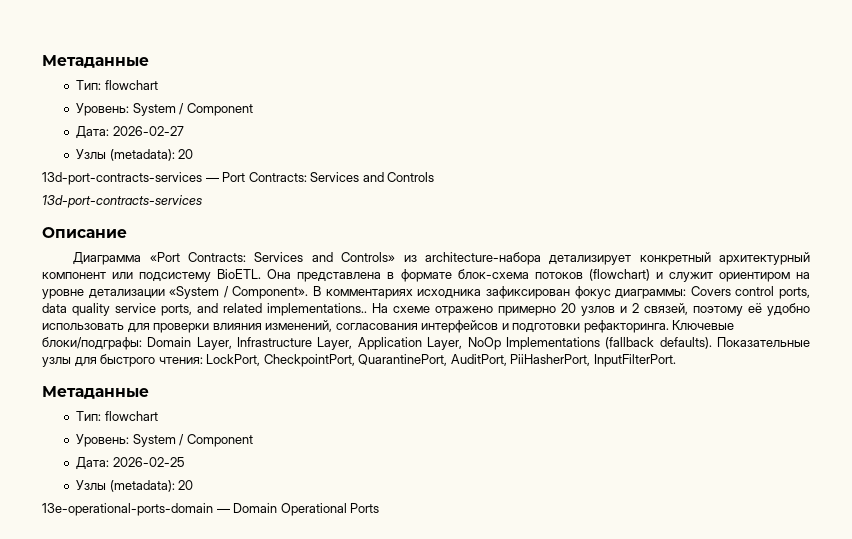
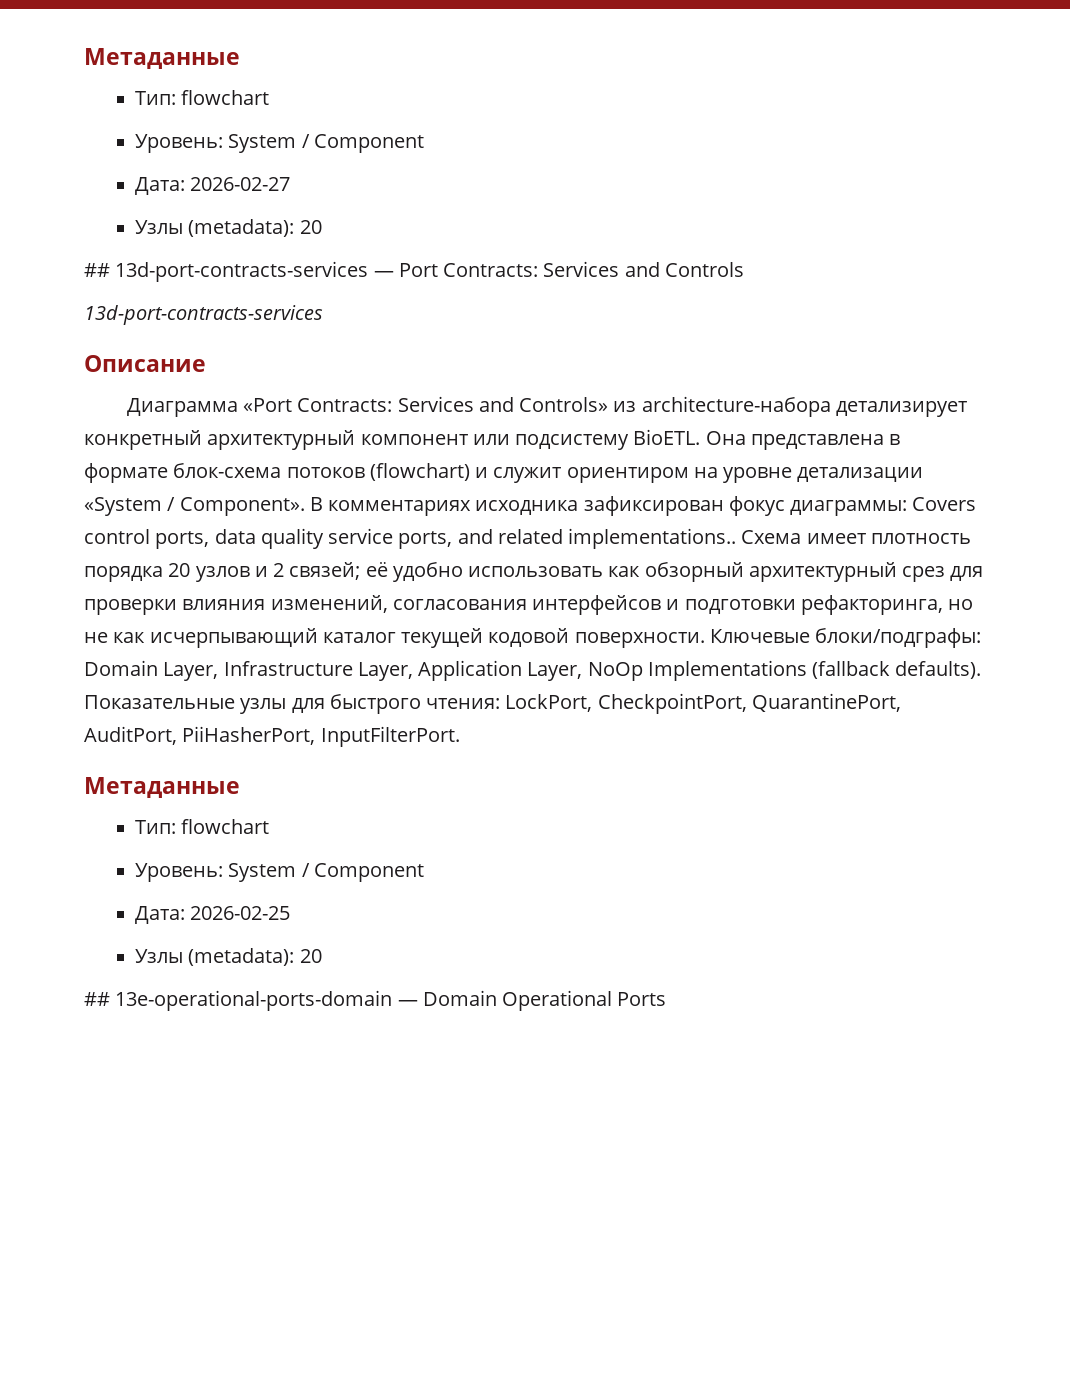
- 13d-port-contracts-services — Port Contracts: Services and Controls
+ ## 13d-port-contracts-services — Port Contracts: Services and Controls
- На схеме отражено примерно 20 узлов и 2 связей, поэтому её удобно использовать для проверки влияния изменений, согласования интерфейсов и подготовки рефакторинга.
+ Схема имеет плотность порядка 20 узлов и 2 связей; её удобно использовать как обзорный архитектурный срез для проверки влияния изменений, согласования интерфейсов и подготовки рефакторинга, но не как исчерпывающий каталог текущей кодовой поверхности.
- 13e-operational-ports-domain — Domain Operational Ports
+ ## 13e-operational-ports-domain — Domain Operational Ports

